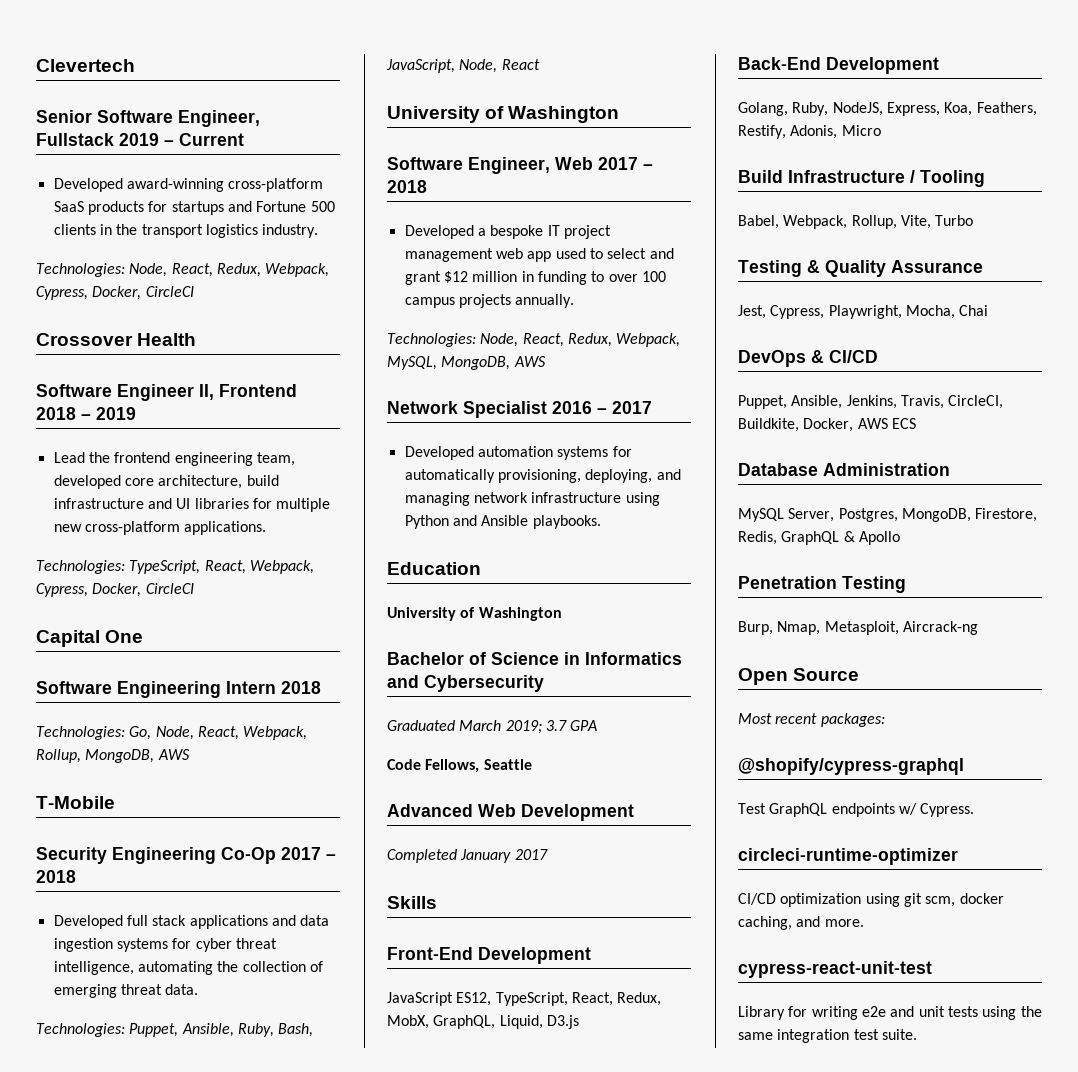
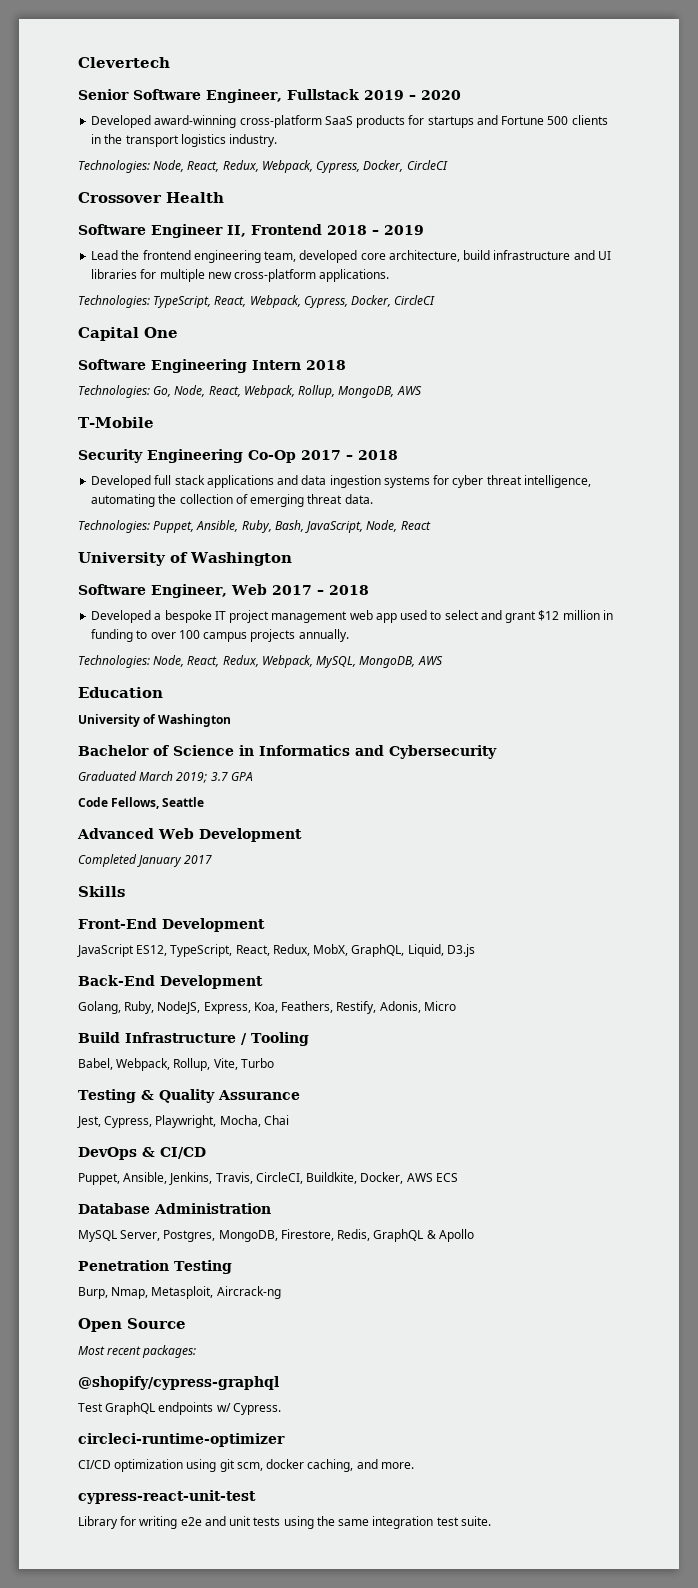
- Senior Software Engineer, Fullstack 2019 – Current
+ Senior Software Engineer, Fullstack 2019 – 2020
- Network Specialist 2016 – 2017
- Developed automation systems for automatically provisioning, deploying, and managing network infrastructure using Python and Ansible playbooks.

